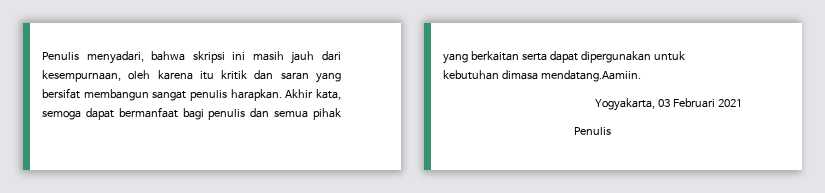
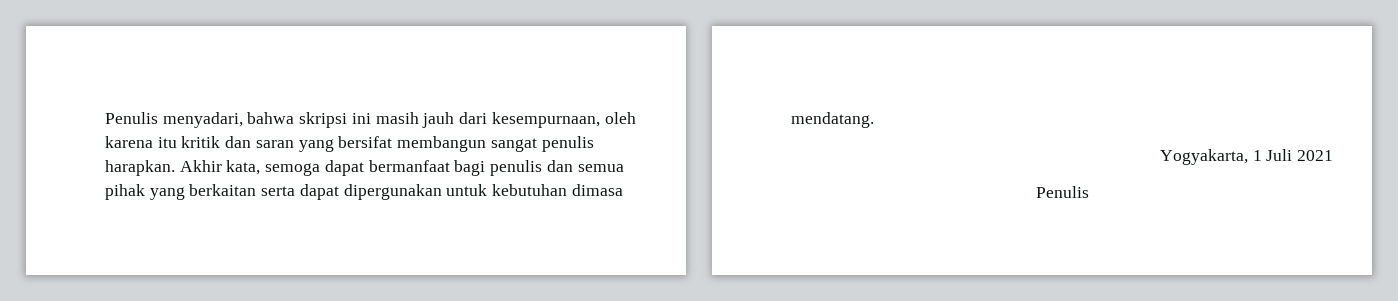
- Akhir kata, semoga dapat bermanfaat bagi penulis dan semua pihak yang berkaitan serta dapat dipergunakan untuk kebutuhan dimasa mendatang.Aamiin.
+ Akhir kata, semoga dapat bermanfaat bagi penulis dan semua pihak yang berkaitan serta dapat dipergunakan untuk kebutuhan dimasa mendatang.
- Yogyakarta, 03 Februari 2021
+ Yogyakarta, 1 Juli 2021

